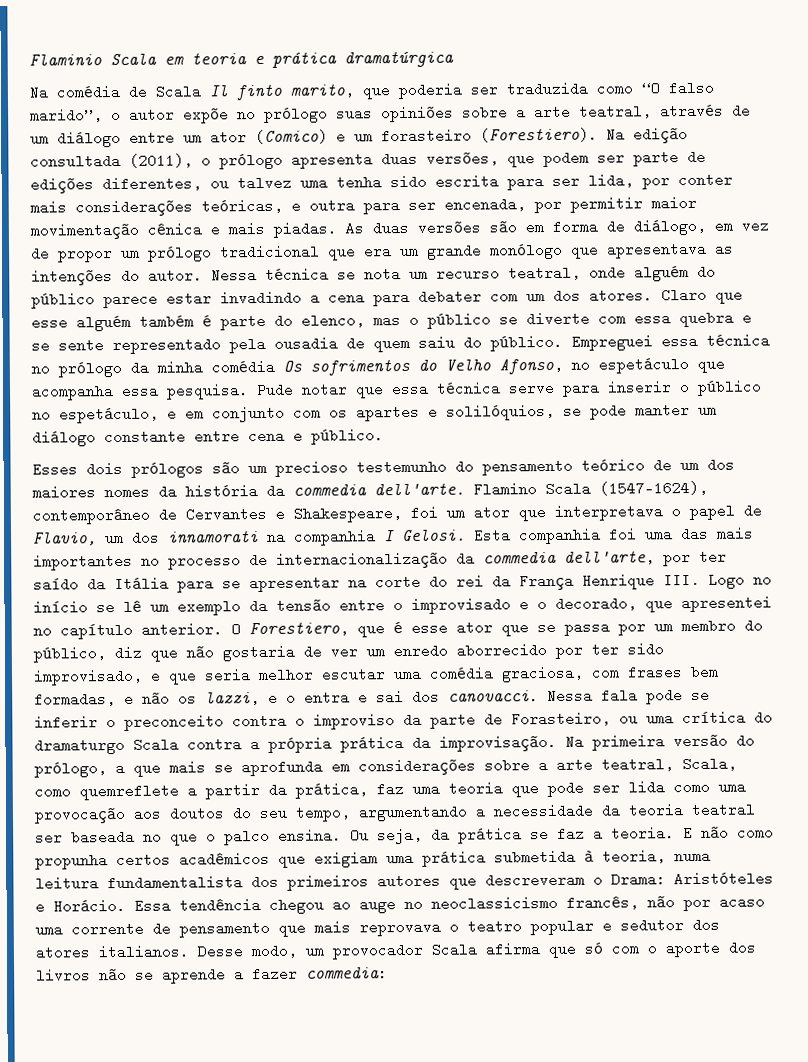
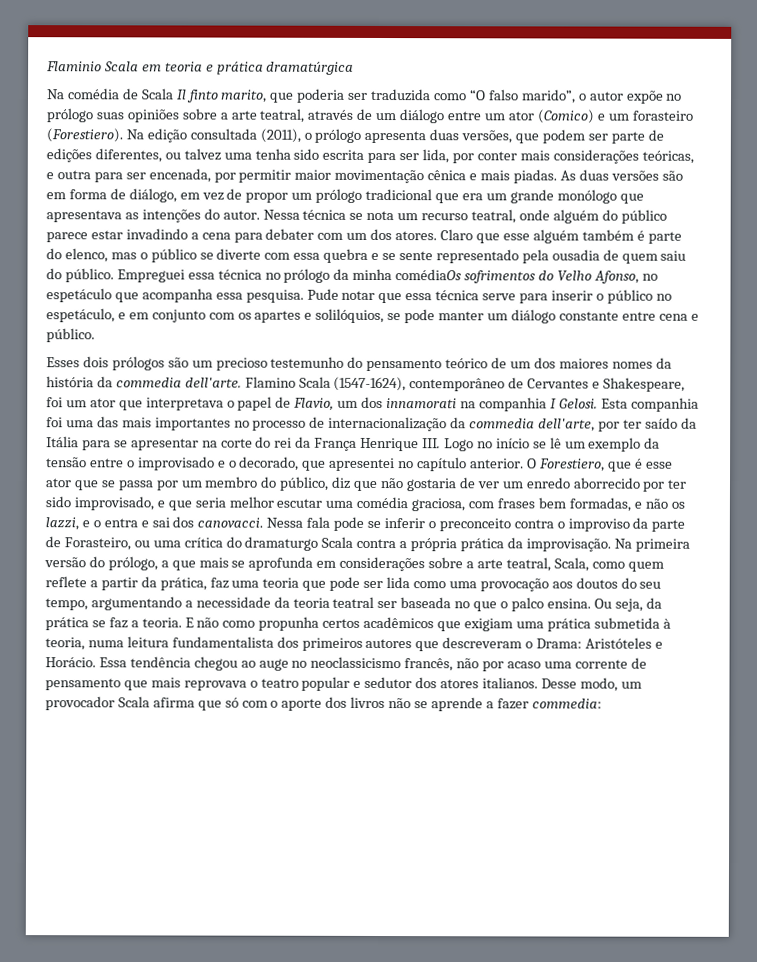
- Empreguei essa técnica no prólogo da minha comédia Os sofrimentos do Velho Afonso, no espetáculo que acompanha essa pesquisa.
+ Empreguei essa técnica no prólogo da minha comédiaOs sofrimentos do Velho Afonso, no espetáculo que acompanha essa pesquisa.
- Na primeira versão do prólogo, a que mais se aprofunda em considerações sobre a arte teatral, Scala, como quemreflete a partir da prática, faz uma teoria que pode ser lida como uma provocação aos doutos do seu tempo, argumentando a necessidade da teoria teatral ser baseada no que o palco ensina.
+ Na primeira versão do prólogo, a que mais se aprofunda em considerações sobre a arte teatral, Scala, como quem reflete a partir da prática, faz uma teoria que pode ser lida como uma provocação aos doutos do seu tempo, argumentando a necessidade da teoria teatral ser baseada no que o palco ensina.

